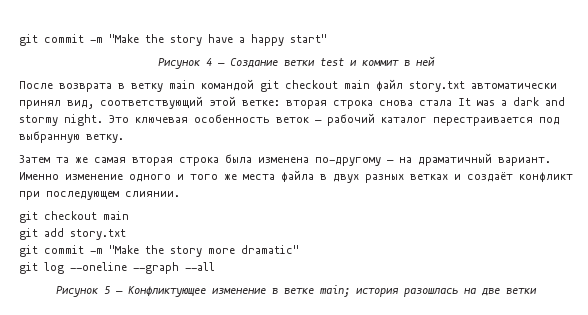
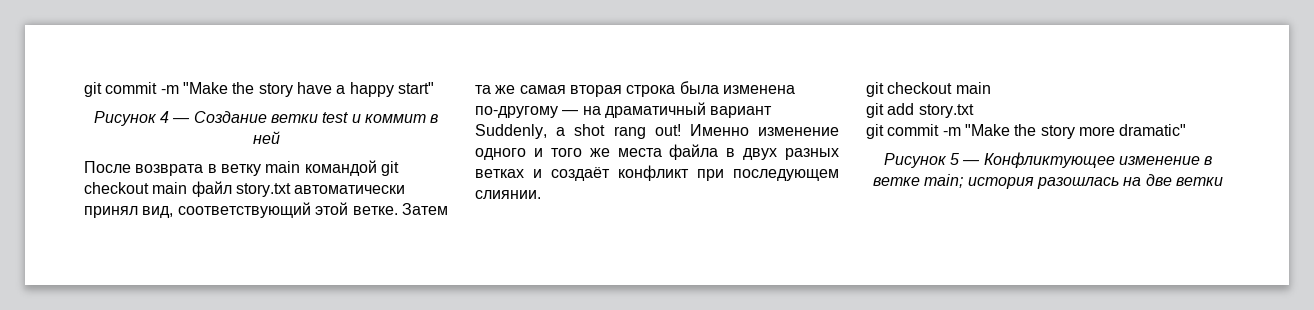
- После возврата в ветку main командой git checkout main файл story.txt автоматически принял вид, соответствующий этой ветке: вторая строка снова стала It was a dark and stormy night. Это ключевая особенность веток — рабочий каталог перестраивается под выбранную ветку.
- Затем та же самая вторая строка была изменена по-другому — на драматичный вариант.
+ После возврата в ветку main командой git checkout main файл story.txt автоматически принял вид, соответствующий этой ветке. Затем та же самая вторая строка была изменена по-другому — на драматичный вариант Suddenly, a shot rang out!
- git log --oneline --graph --all

